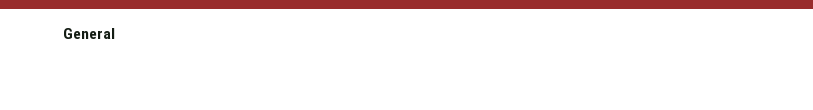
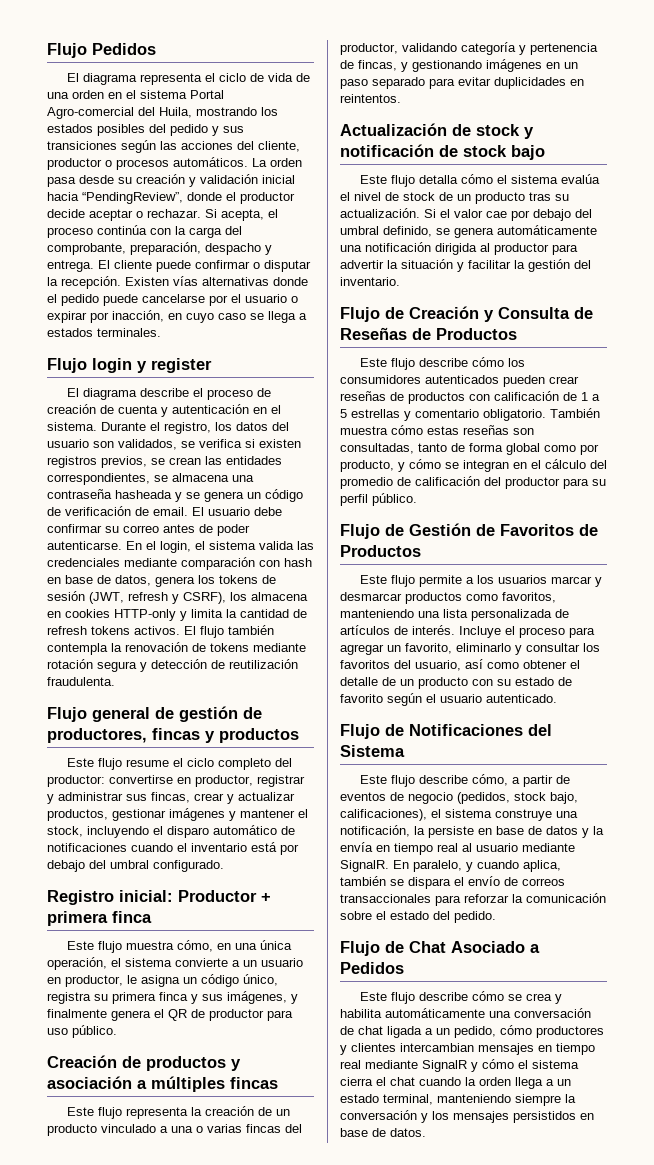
- General
+ Flujo Pedidos
+ El diagrama representa el ciclo de vida de una orden en el sistema Portal Agro-comercial del Huila, mostrando los estados posibles del pedido y sus transiciones según las acciones del cliente, productor o procesos automáticos. La orden pasa desde su creación y validación inicial hacia “PendingReview”, donde el productor decide aceptar o rechazar. Si acepta, el proceso continúa con la carga del comprobante, preparación, despacho y entrega. El cliente puede confirmar o disputar la recepción. Existen vías alternativas donde el pedido puede cancelarse por el usuario o expirar por inacción, en cuyo caso se llega a estados terminales.
+ Flujo login y register
+ El diagrama describe el proceso de creación de cuenta y autenticación en el sistema. Durante el registro, los datos del usuario son validados, se verifica si existen registros previos, se crean las entidades correspondientes, se almacena una contraseña hasheada y se genera un código de verificación de email. El usuario debe confirmar su correo antes de poder autenticarse. En el login, el sistema valida las credenciales mediante comparación con hash en base de datos, genera los tokens de sesión (JWT, refresh y CSRF), los almacena en cookies HTTP-only y limita la cantidad de refresh tokens activos. El flujo también contempla la renovación de tokens mediante rotación segura y detección de reutilización fraudulenta.
+ Flujo general de gestión de productores, fincas y productos
+ Este flujo resume el ciclo completo del productor: convertirse en productor, registrar y administrar sus fincas, crear y actualizar productos, gestionar imágenes y mantener el stock, incluyendo el disparo automático de notificaciones cuando el inventario está por debajo del umbral configurado.
+ Registro inicial: Productor + primera finca
+ Este flujo muestra cómo, en una única operación, el sistema convierte a un usuario en productor, le asigna un código único, registra su primera finca y sus imágenes, y finalmente genera el QR de productor para uso público.
+ Creación de productos y asociación a múltiples fincas
+ Este flujo representa la creación de un producto vinculado a una o varias fincas del productor, validando categoría y pertenencia de fincas, y gestionando imágenes en un paso separado para evitar duplicidades en reintentos.
+ Actualización de stock y notificación de stock bajo
+ Este flujo detalla cómo el sistema evalúa el nivel de stock de un producto tras su actualización. Si el valor cae por debajo del umbral definido, se genera automáticamente una notificación dirigida al productor para advertir la situación y facilitar la gestión del inventario.
+ Flujo de Creación y Consulta de Reseñas de Productos
+ Este flujo describe cómo los consumidores autenticados pueden crear reseñas de productos con calificación de 1 a 5 estrellas y comentario obligatorio. También muestra cómo estas reseñas son consultadas, tanto de forma global como por producto, y cómo se integran en el cálculo del promedio de calificación del productor para su perfil público.
+ Flujo de Gestión de Favoritos de Productos
+ Este flujo permite a los usuarios marcar y desmarcar productos como favoritos, manteniendo una lista personalizada de artículos de interés. Incluye el proceso para agregar un favorito, eliminarlo y consultar los favoritos del usuario, así como obtener el detalle de un producto con su estado de favorito según el usuario autenticado.
+ Flujo de Notificaciones del Sistema
+ Este flujo describe cómo, a partir de eventos de negocio (pedidos, stock bajo, calificaciones), el sistema construye una notificación, la persiste en base de datos y la envía en tiempo real al usuario mediante SignalR. En paralelo, y cuando aplica, también se dispara el envío de correos transaccionales para reforzar la comunicación sobre el estado del pedido.
+ Flujo de Chat Asociado a Pedidos
+ Este flujo describe cómo se crea y habilita automáticamente una conversación de chat ligada a un pedido, cómo productores y clientes intercambian mensajes en tiempo real mediante SignalR y cómo el sistema cierra el chat cuando la orden llega a un estado terminal, manteniendo siempre la conversación y los mensajes persistidos en base de datos.

